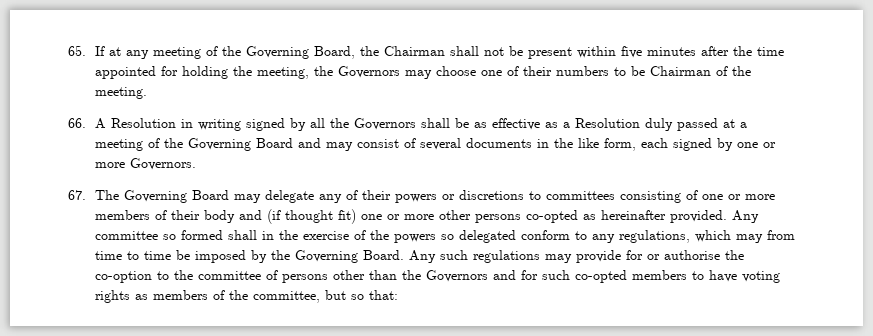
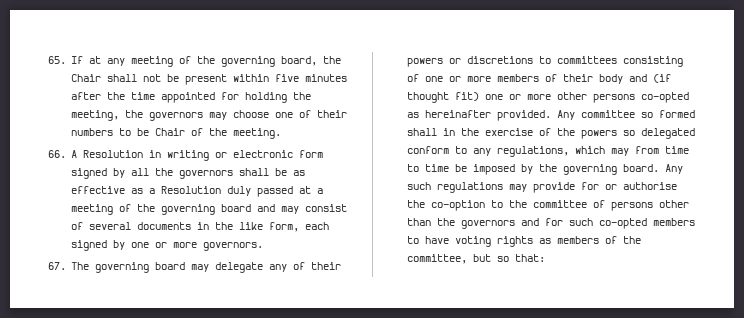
- 65. If at any meeting of the Governing Board, the Chairman shall not be present within five minutes after the time appointed for holding the meeting, the Governors may choose one of their numbers to be Chairman of the meeting.
+ 65. If at any meeting of the governing board, the Chair shall not be present within five minutes after the time appointed for holding the meeting, the governors may choose one of their numbers to be Chair of the meeting.
- 66. A Resolution in writing signed by all the Governors shall be as effective as a Resolution duly passed at a meeting of the Governing Board and may consist of several documents in the like form, each signed by one or more Governors.
+ 66. A Resolution in writing or electronic form signed by all the governors shall be as effective as a Resolution duly passed at a meeting of the governing board and may consist of several documents in the like form, each signed by one or more governors.
- 67. The Governing Board may delegate any of their powers or discretions to committees consisting of one or more members of their body and (if thought fit) one or more other persons co-opted as hereinafter provided.
+ 67. The governing board may delegate any of their powers or discretions to committees consisting of one or more members of their body and (if thought fit) one or more other persons co-opted as hereinafter provided.
- Any committee so formed shall in the exercise of the powers so delegated conform to any regulations, which may from time to time be imposed by the Governing Board.
+ Any committee so formed shall in the exercise of the powers so delegated conform to any regulations, which may from time to time be imposed by the governing board.
- Any such regulations may provide for or authorise the co-option to the committee of persons other than the Governors and for such co-opted members to have voting rights as members of the committee, but so that:
+ Any such regulations may provide for or authorise the co-option to the committee of persons other than the governors and for such co-opted members to have voting rights as members of the committee, but so that:

